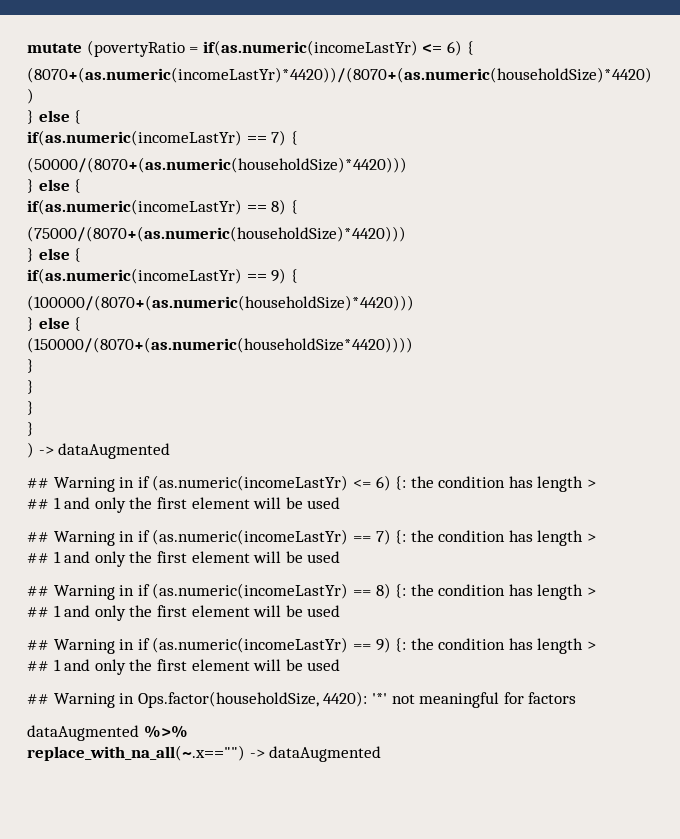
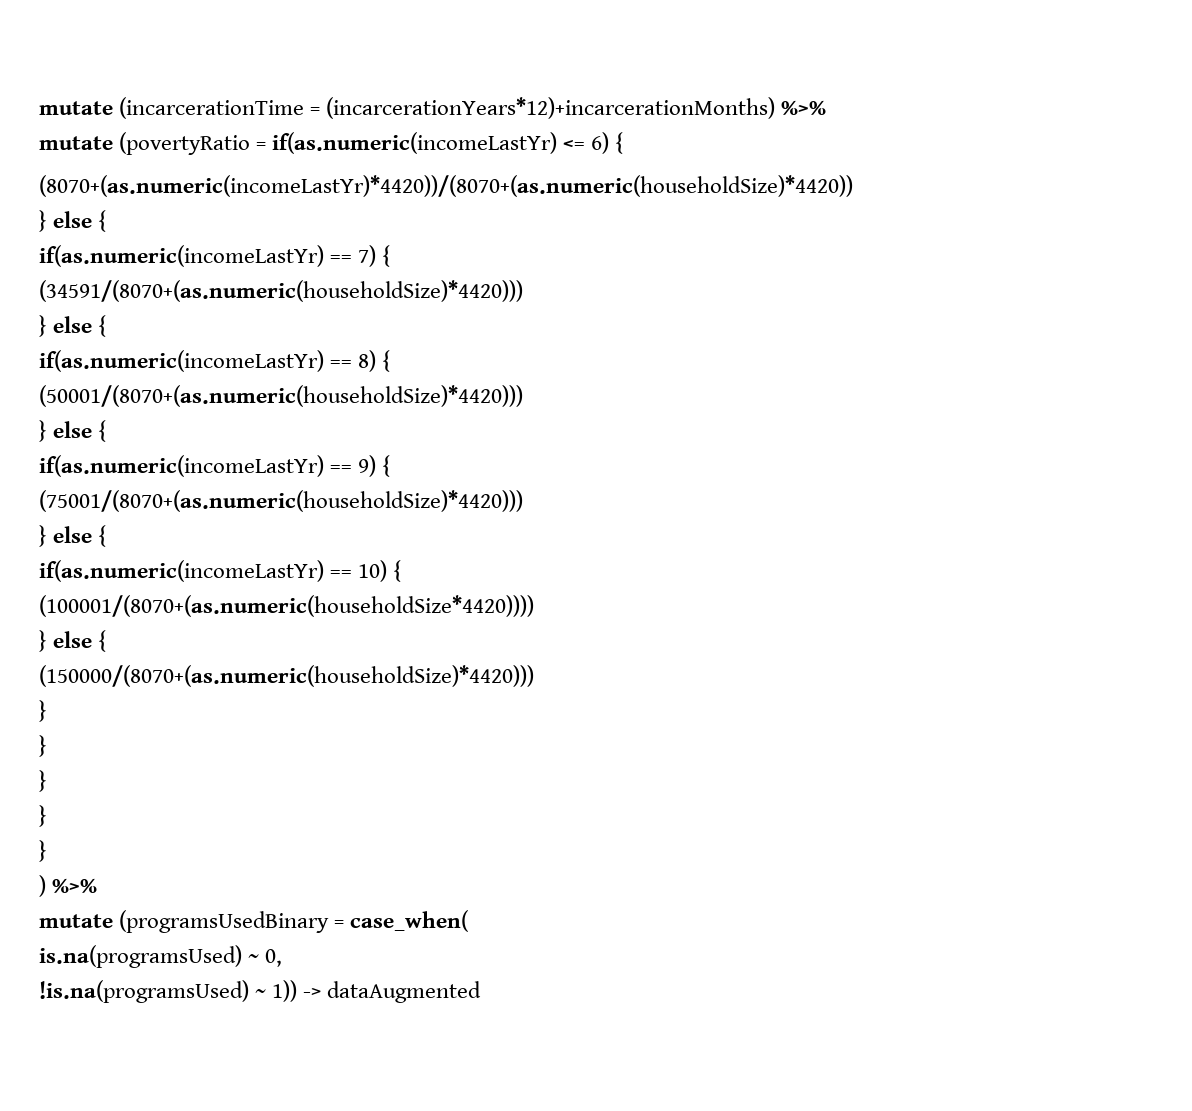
+ mutate (incarcerationTime = (incarcerationYears*12)+incarcerationMonths) %>%
- (50000/(8070+(as.numeric(householdSize)*4420)))
+ (34591/(8070+(as.numeric(householdSize)*4420)))
- (75000/(8070+(as.numeric(householdSize)*4420)))
+ (50001/(8070+(as.numeric(householdSize)*4420)))
- (100000/(8070+(as.numeric(householdSize)*4420)))
+ (75001/(8070+(as.numeric(householdSize)*4420)))
  } else {
- (150000/(8070+(as.numeric(householdSize*4420))))
+ if(as.numeric(incomeLastYr) == 10) {
+ (100001/(8070+(as.numeric(householdSize*4420))))
+ } else {
+ (150000/(8070+(as.numeric(householdSize)*4420)))
+ }
- ) -> dataAugmented
- ## Warning in if (as.numeric(incomeLastYr) <= 6) {: the condition has length >
- ## 1 and only the first element will be used
- ## Warning in if (as.numeric(incomeLastYr) == 7) {: the condition has length >
- ## 1 and only the first element will be used
- ## Warning in if (as.numeric(incomeLastYr) == 8) {: the condition has length >
- ## 1 and only the first element will be used
- ## Warning in if (as.numeric(incomeLastYr) == 9) {: the condition has length >
- ## 1 and only the first element will be used
- ## Warning in Ops.factor(householdSize, 4420): '*' not meaningful for factors
- dataAugmented %>%
- replace_with_na_all(~.x=="") -> dataAugmented
+ ) %>%
+ mutate (programsUsedBinary = case_when(
+ is.na(programsUsed) ~ 0,
+ !is.na(programsUsed) ~ 1)) -> dataAugmented

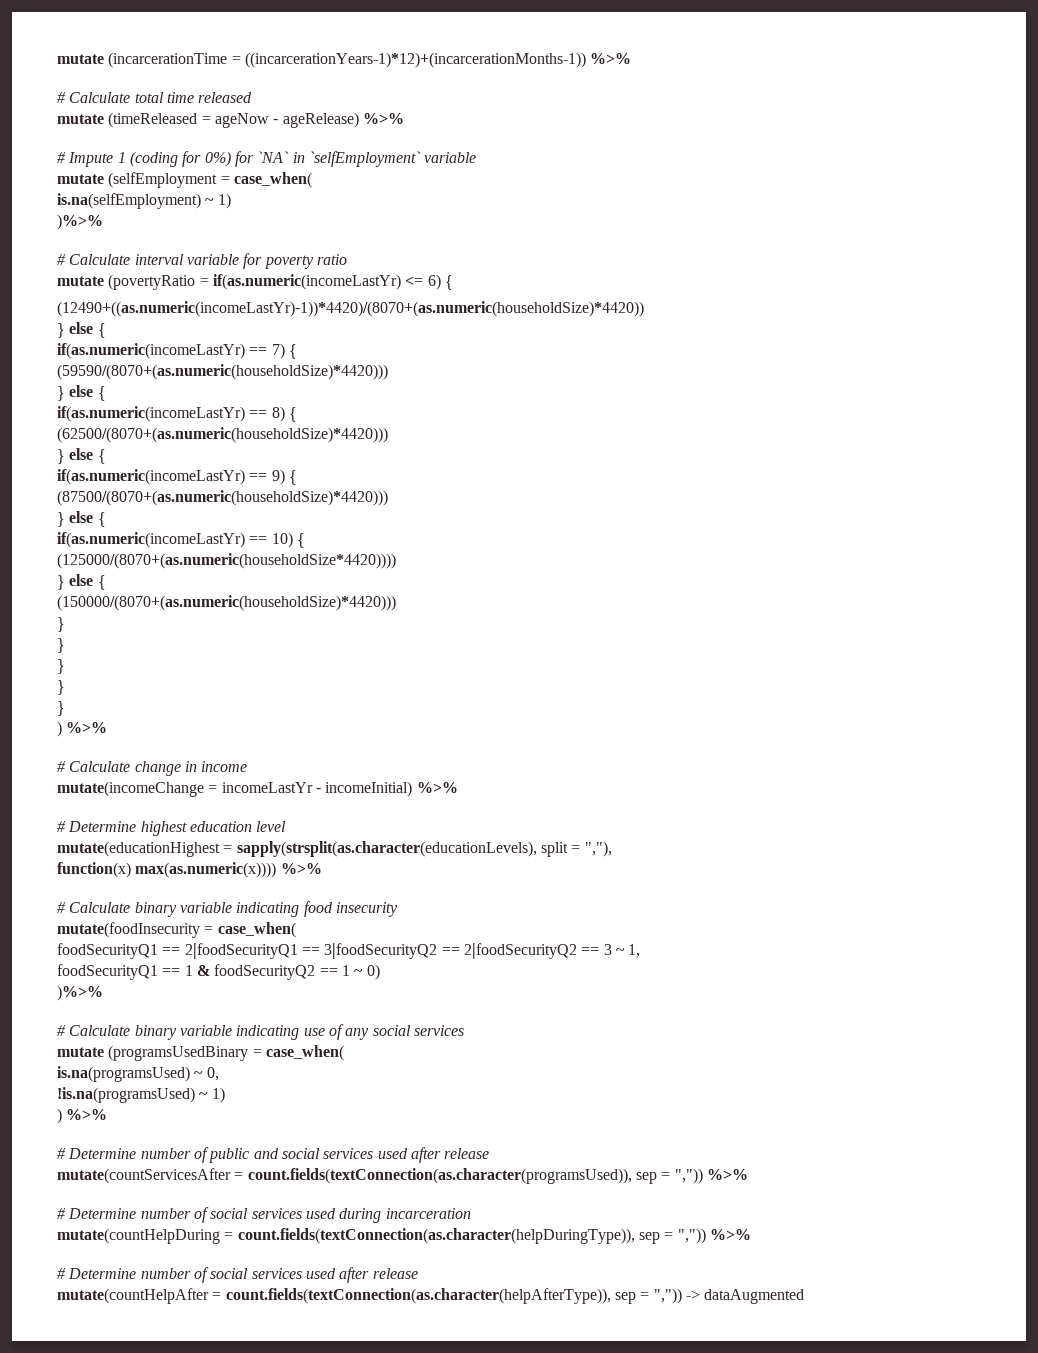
- mutate (incarcerationTime = (incarcerationYears*12)+incarcerationMonths) %>%
+ mutate (incarcerationTime = ((incarcerationYears-1)*12)+(incarcerationMonths-1)) %>%
+ # Calculate total time released
+ mutate (timeReleased = ageNow - ageRelease) %>%
+ # Impute 1 (coding for 0%) for `NA` in `selfEmployment` variable
+ mutate (selfEmployment = case_when(
+ is.na(selfEmployment) ~ 1)
+ )%>%
+ # Calculate interval variable for poverty ratio
- (8070+(as.numeric(incomeLastYr)*4420))/(8070+(as.numeric(householdSize)*4420))
+ (12490+((as.numeric(incomeLastYr)-1))*4420)/(8070+(as.numeric(householdSize)*4420))
- (34591/(8070+(as.numeric(householdSize)*4420)))
+ (59590/(8070+(as.numeric(householdSize)*4420)))
- (50001/(8070+(as.numeric(householdSize)*4420)))
+ (62500/(8070+(as.numeric(householdSize)*4420)))
- (75001/(8070+(as.numeric(householdSize)*4420)))
+ (87500/(8070+(as.numeric(householdSize)*4420)))
- (100001/(8070+(as.numeric(householdSize*4420))))
+ (125000/(8070+(as.numeric(householdSize*4420))))
+ # Calculate change in income
+ mutate(incomeChange = incomeLastYr - incomeInitial) %>%
+ # Determine highest education level
+ mutate(educationHighest = sapply(strsplit(as.character(educationLevels), split = ","),
+ function(x) max(as.numeric(x)))) %>%
+ # Calculate binary variable indicating food insecurity
+ mutate(foodInsecurity = case_when(
+ foodSecurityQ1 == 2|foodSecurityQ1 == 3|foodSecurityQ2 == 2|foodSecurityQ2 == 3 ~ 1,
+ foodSecurityQ1 == 1 & foodSecurityQ2 == 1 ~ 0)
+ )%>%
+ # Calculate binary variable indicating use of any social services
- !is.na(programsUsed) ~ 1)) -> dataAugmented
+ !is.na(programsUsed) ~ 1)
+ ) %>%
+ # Determine number of public and social services used after release
+ mutate(countServicesAfter = count.fields(textConnection(as.character(programsUsed)), sep = ",")) %>%
+ # Determine number of social services used during incarceration
+ mutate(countHelpDuring = count.fields(textConnection(as.character(helpDuringType)), sep = ",")) %>%
+ # Determine number of social services used after release
+ mutate(countHelpAfter = count.fields(textConnection(as.character(helpAfterType)), sep = ",")) -> dataAugmented

